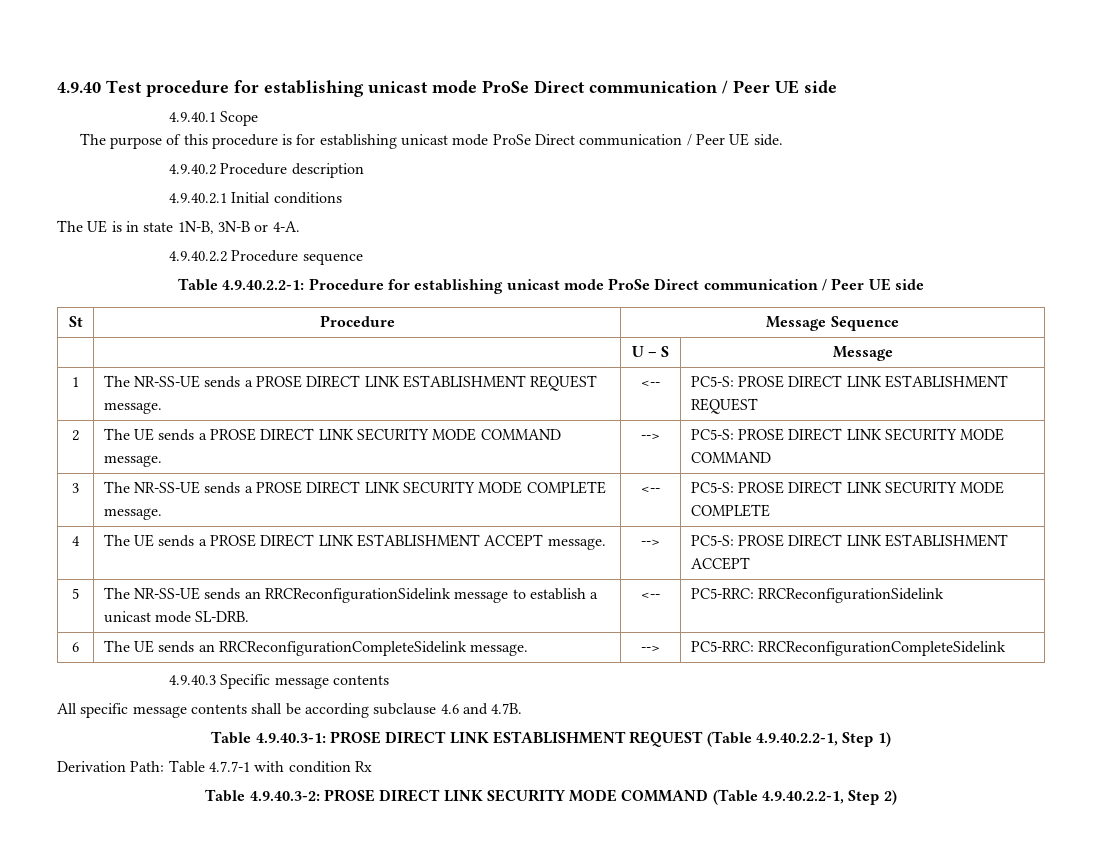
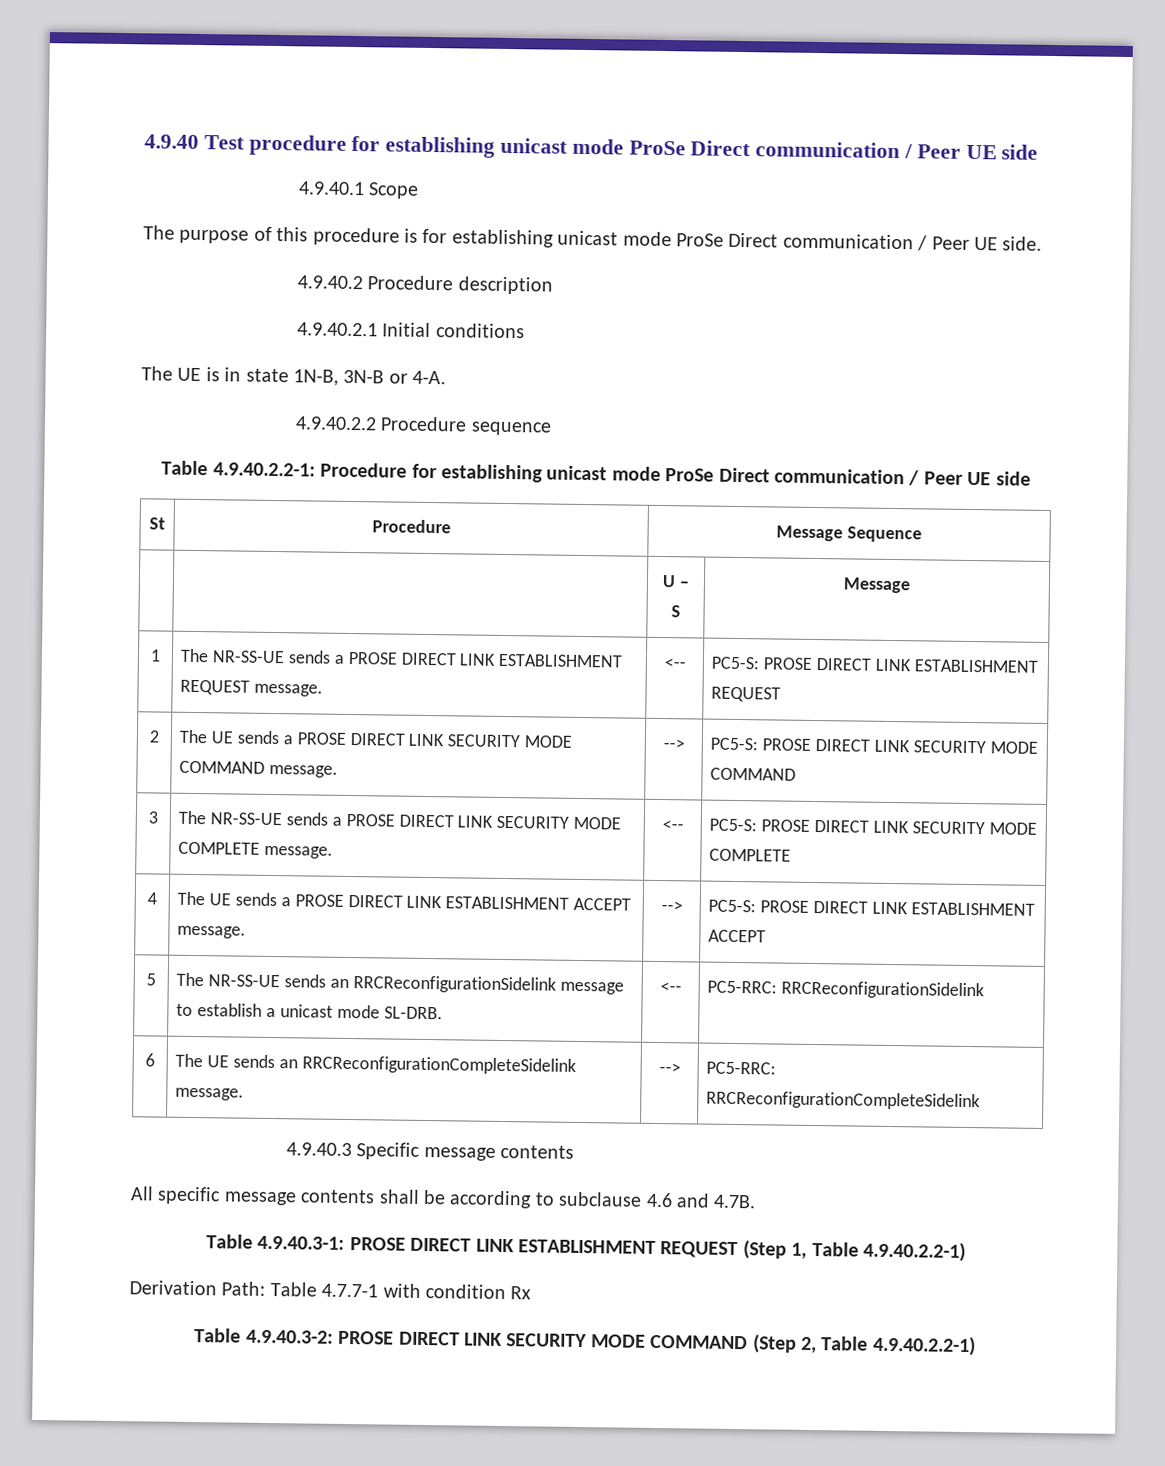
- All specific message contents shall be according subclause 4.6 and 4.7B.
+ All specific message contents shall be according to subclause 4.6 and 4.7B.
- Table 4.9.40.3-1: PROSE DIRECT LINK ESTABLISHMENT REQUEST (Table 4.9.40.2.2-1, Step 1)
+ Table 4.9.40.3-1: PROSE DIRECT LINK ESTABLISHMENT REQUEST (Step 1, Table 4.9.40.2.2-1)
- Table 4.9.40.3-2: PROSE DIRECT LINK SECURITY MODE COMMAND (Table 4.9.40.2.2-1, Step 2)
+ Table 4.9.40.3-2: PROSE DIRECT LINK SECURITY MODE COMMAND (Step 2, Table 4.9.40.2.2-1)

